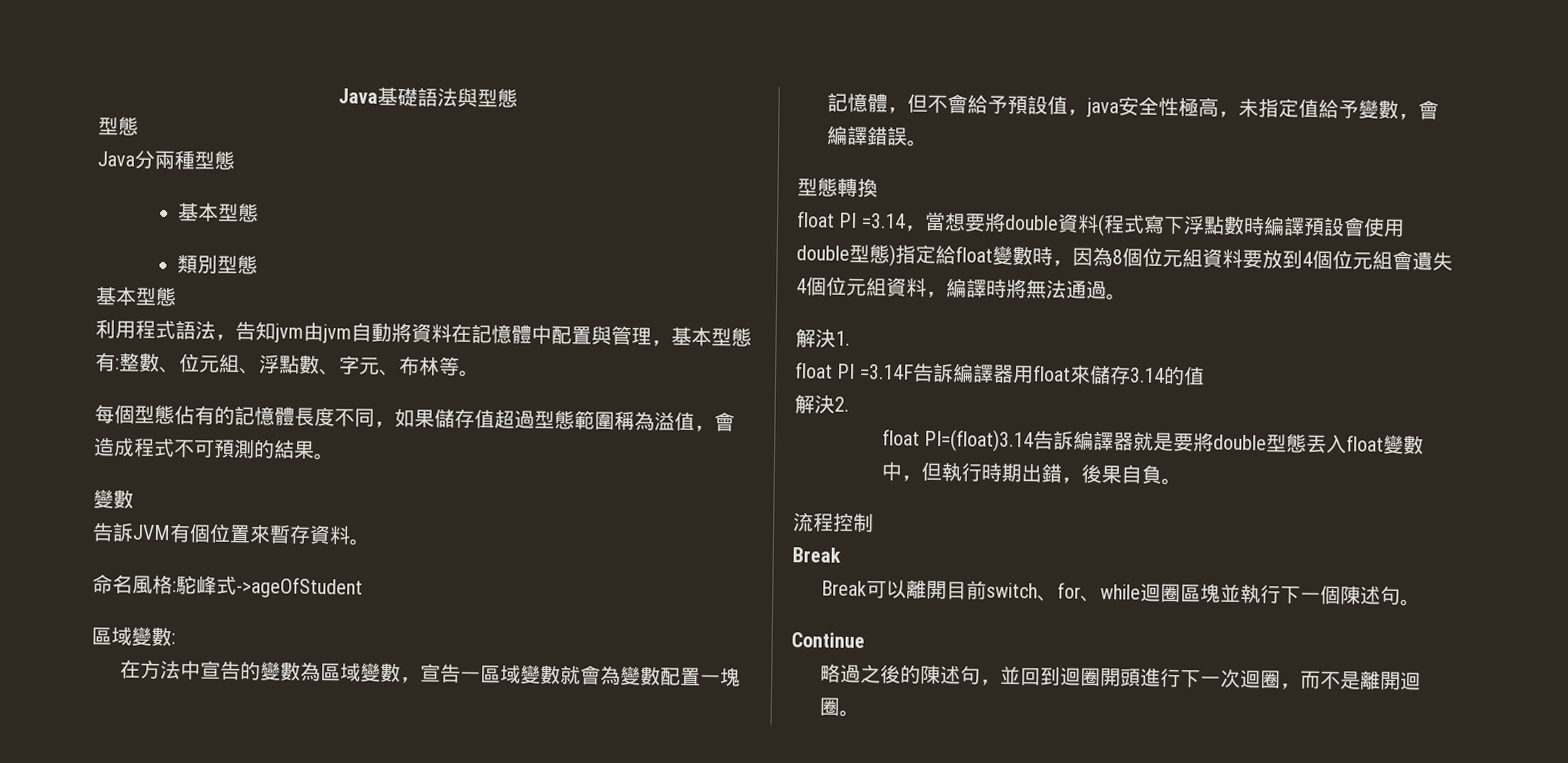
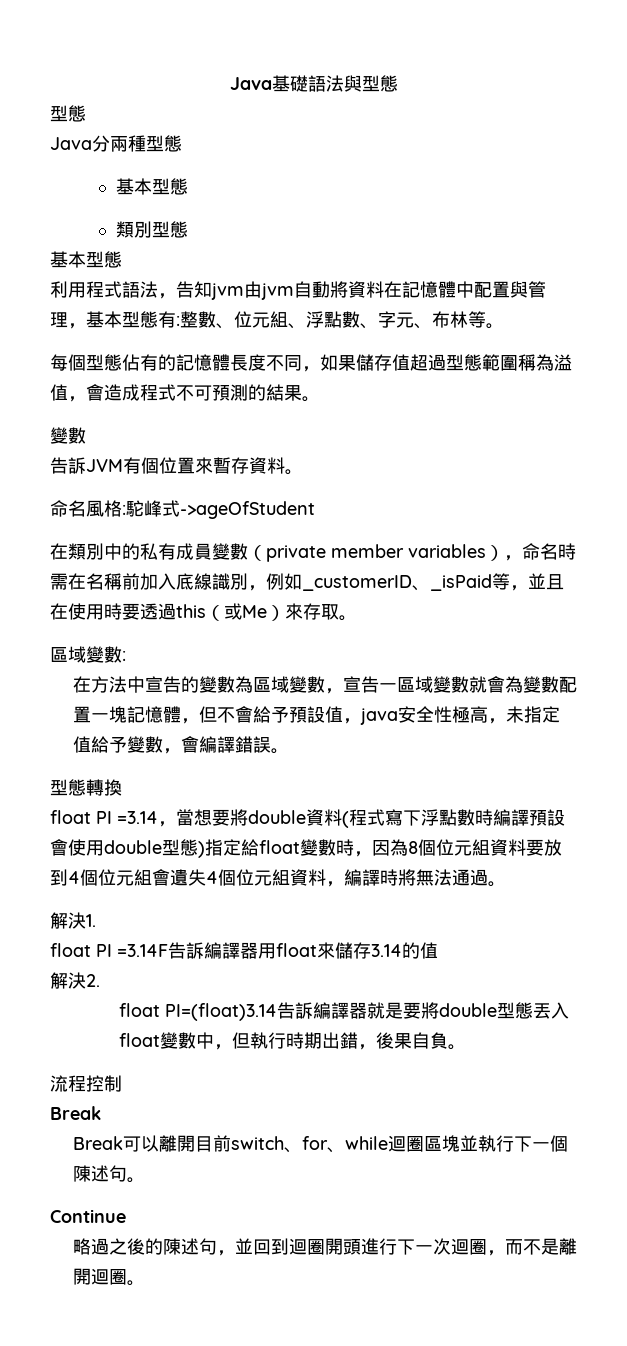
+ 在類別中的私有成員變數（private member variables），命名時需在名稱前加入底線識別，例如_customerID、_isPaid等，並且在使用時要透過this（或Me）來存取。

